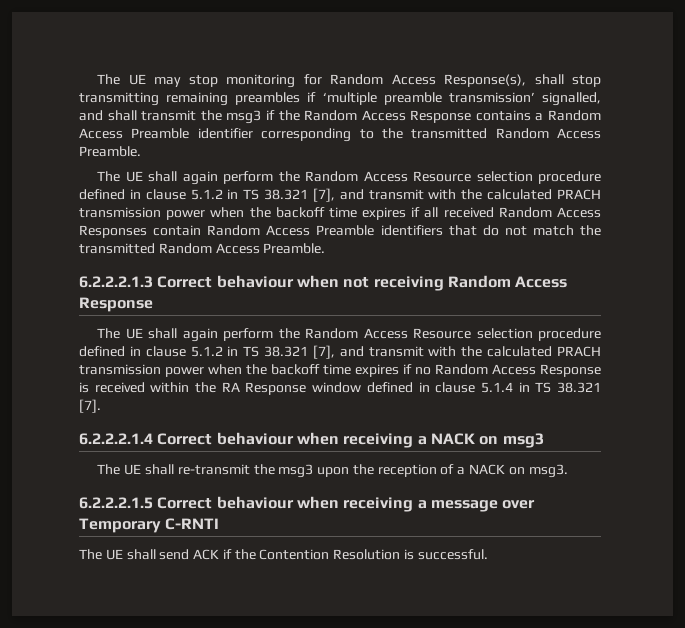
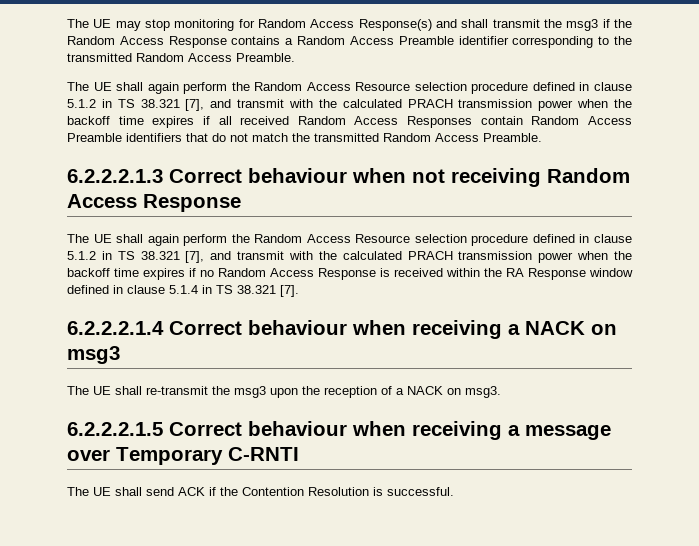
- The UE may stop monitoring for Random Access Response(s), shall stop transmitting remaining preambles if ‘multiple preamble transmission’ signalled, and shall transmit the msg3 if the Random Access Response contains a Random Access Preamble identifier corresponding to the transmitted Random Access Preamble.
+ The UE may stop monitoring for Random Access Response(s) and shall transmit the msg3 if the Random Access Response contains a Random Access Preamble identifier corresponding to the transmitted Random Access Preamble.

